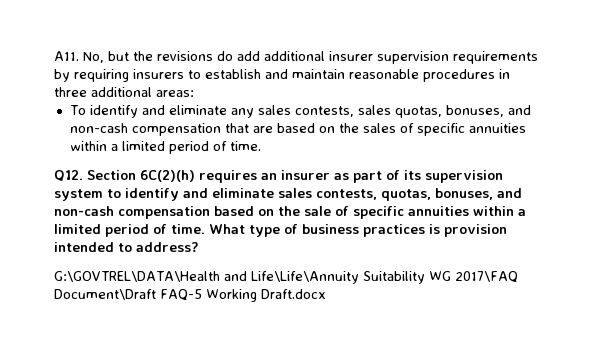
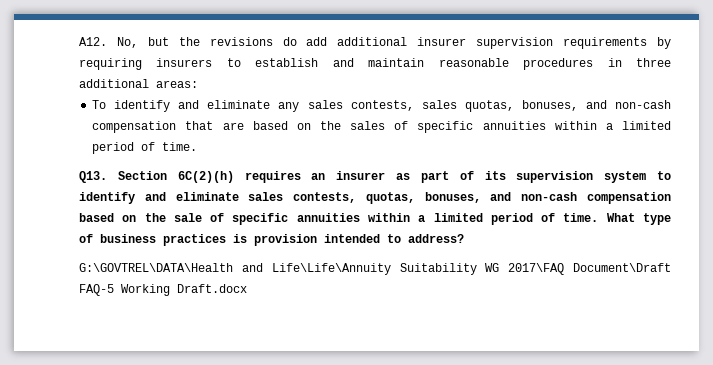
- A11. No, but the revisions do add additional insurer supervision requirements by requiring insurers to establish and maintain reasonable procedures in three additional areas:
+ A12. No, but the revisions do add additional insurer supervision requirements by requiring insurers to establish and maintain reasonable procedures in three additional areas:
- Q12. Section 6C(2)(h) requires an insurer as part of its supervision system to identify and eliminate sales contests, quotas, bonuses, and non-cash compensation based on the sale of specific annuities within a limited period of time.
+ Q13. Section 6C(2)(h) requires an insurer as part of its supervision system to identify and eliminate sales contests, quotas, bonuses, and non-cash compensation based on the sale of specific annuities within a limited period of time.

